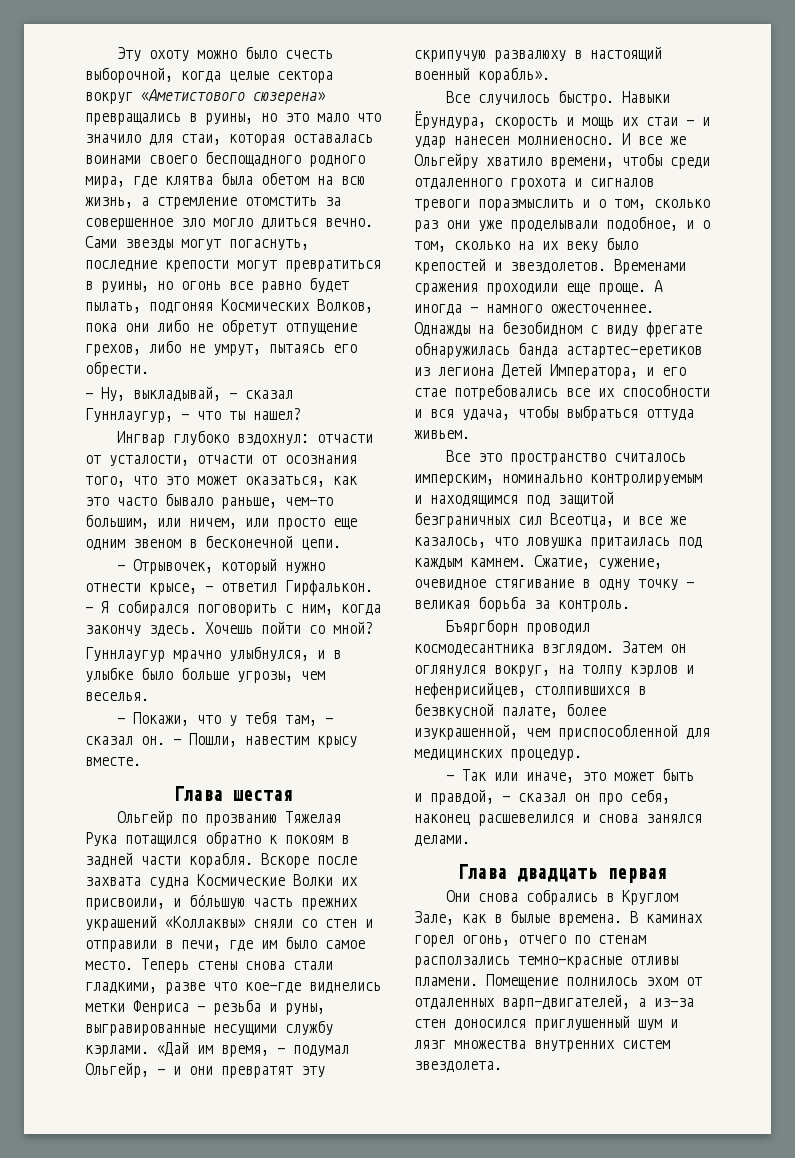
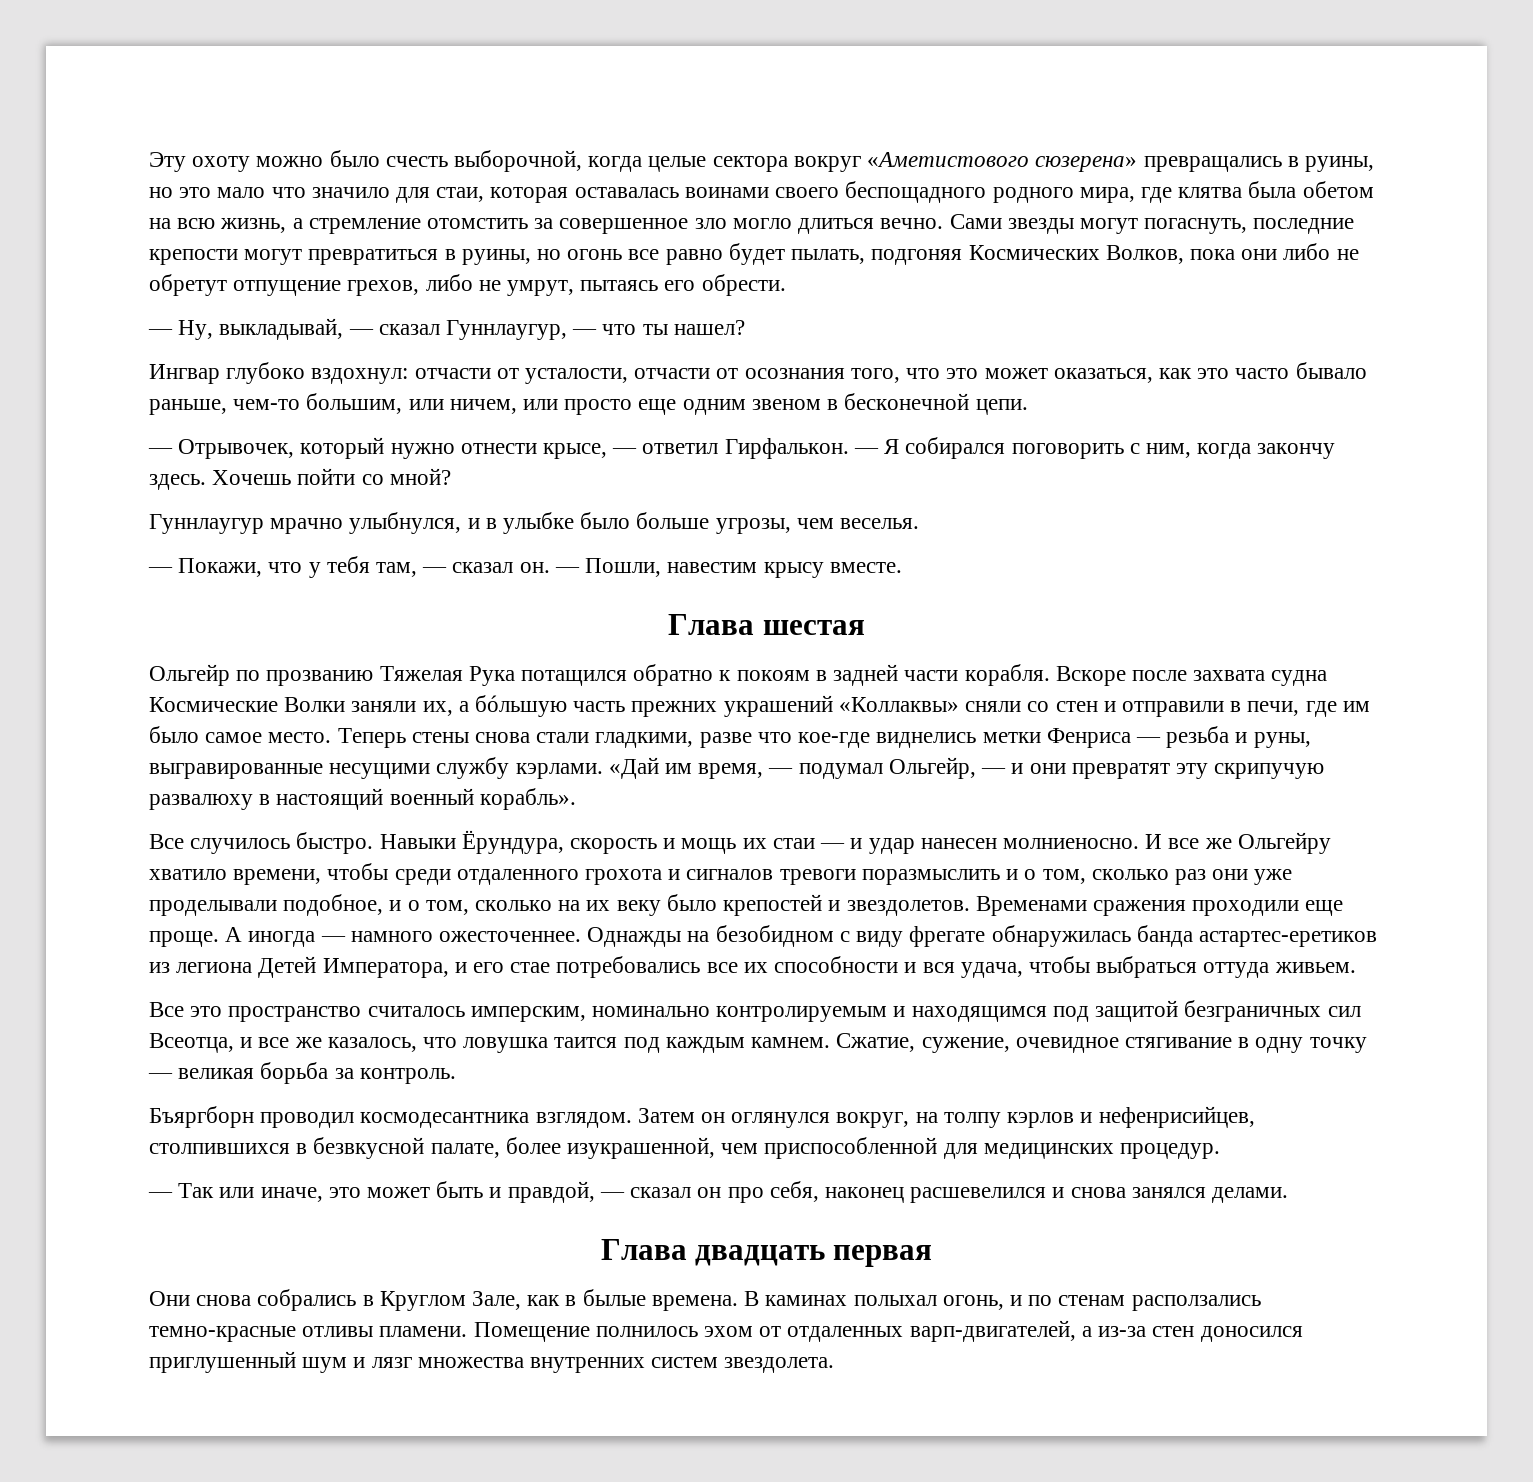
- Вскоре после захвата судна Космические Волки их присвоили, и бóльшую часть прежних украшений «Коллаквы» сняли со стен и отправили в печи, где им было самое место.
+ Вскоре после захвата судна Космические Волки заняли их, а бóльшую часть прежних украшений «Коллаквы» сняли со стен и отправили в печи, где им было самое место.
- Все это пространство считалось имперским, номинально контролируемым и находящимся под защитой безграничных сил Всеотца, и все же казалось, что ловушка притаилась под каждым камнем.
+ Все это пространство считалось имперским, номинально контролируемым и находящимся под защитой безграничных сил Всеотца, и все же казалось, что ловушка таится под каждым камнем.
- В каминах горел огонь, отчего по стенам расползались темно-красные отливы пламени.
+ В каминах полыхал огонь, и по стенам расползались темно-красные отливы пламени.

